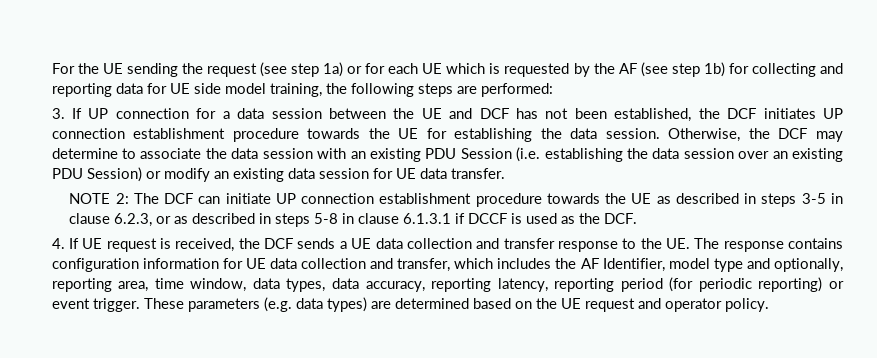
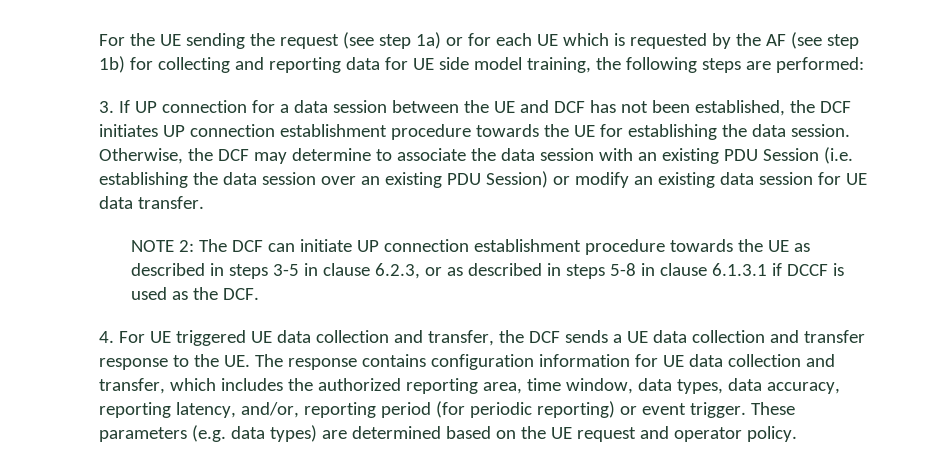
- 4. If UE request is received, the DCF sends a UE data collection and transfer response to the UE. The response contains configuration information for UE data collection and transfer, which includes the AF Identifier, model type and optionally, reporting area, time window, data types, data accuracy, reporting latency, reporting period (for periodic reporting) or event trigger.
+ 4. For UE triggered UE data collection and transfer, the DCF sends a UE data collection and transfer response to the UE. The response contains configuration information for UE data collection and transfer, which includes the authorized reporting area, time window, data types, data accuracy, reporting latency, and/or, reporting period (for periodic reporting) or event trigger.

